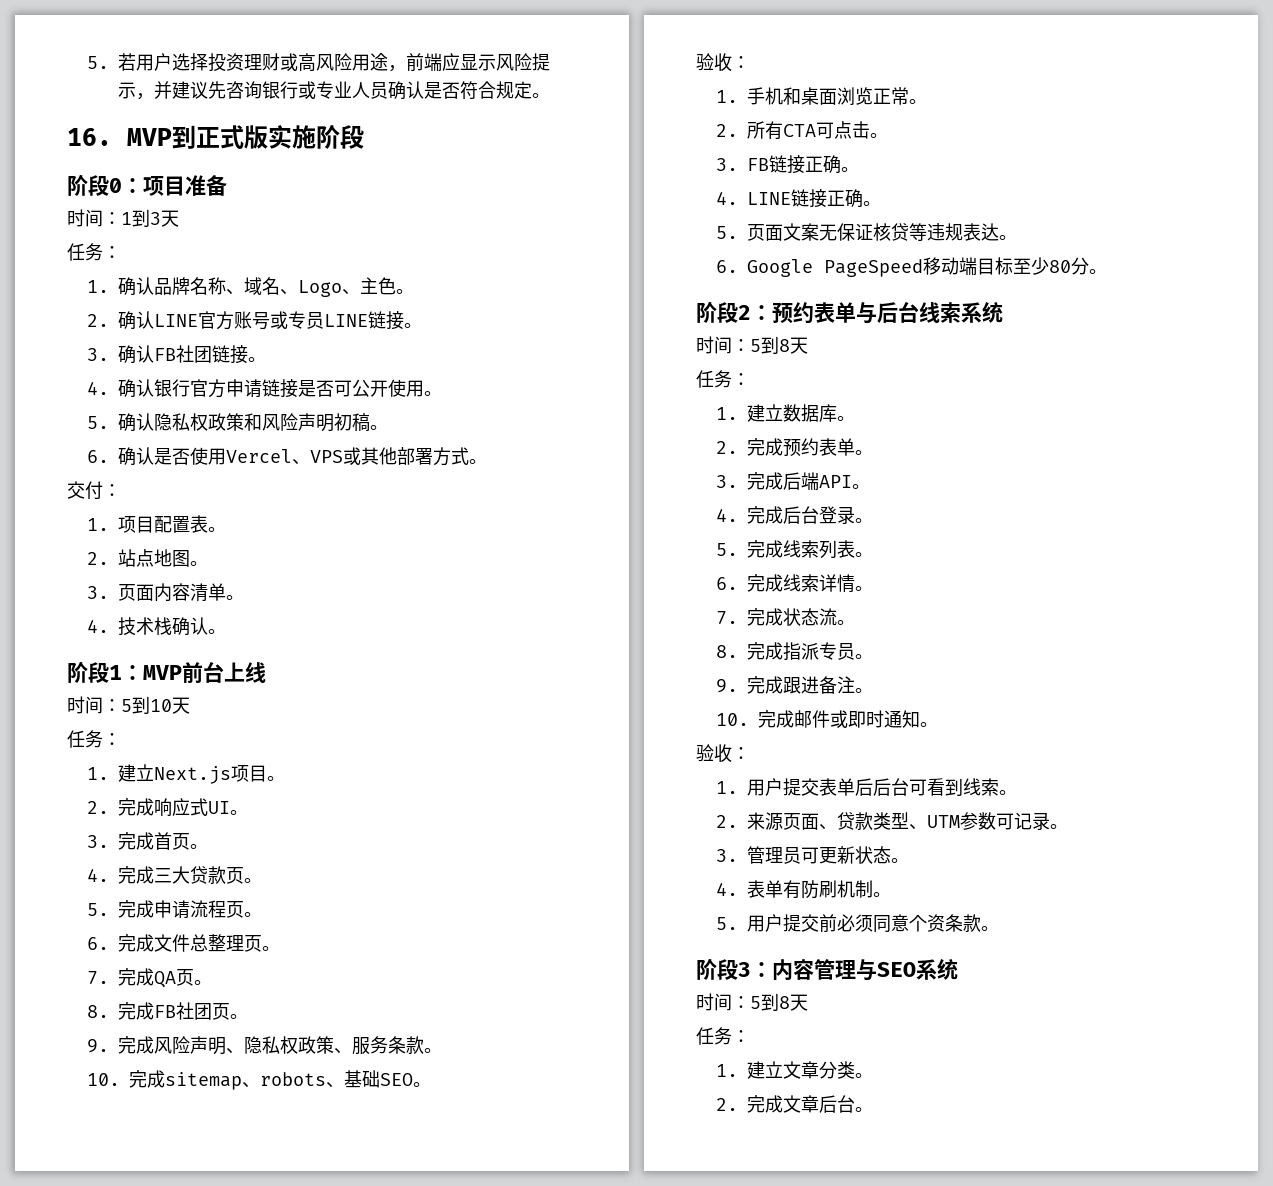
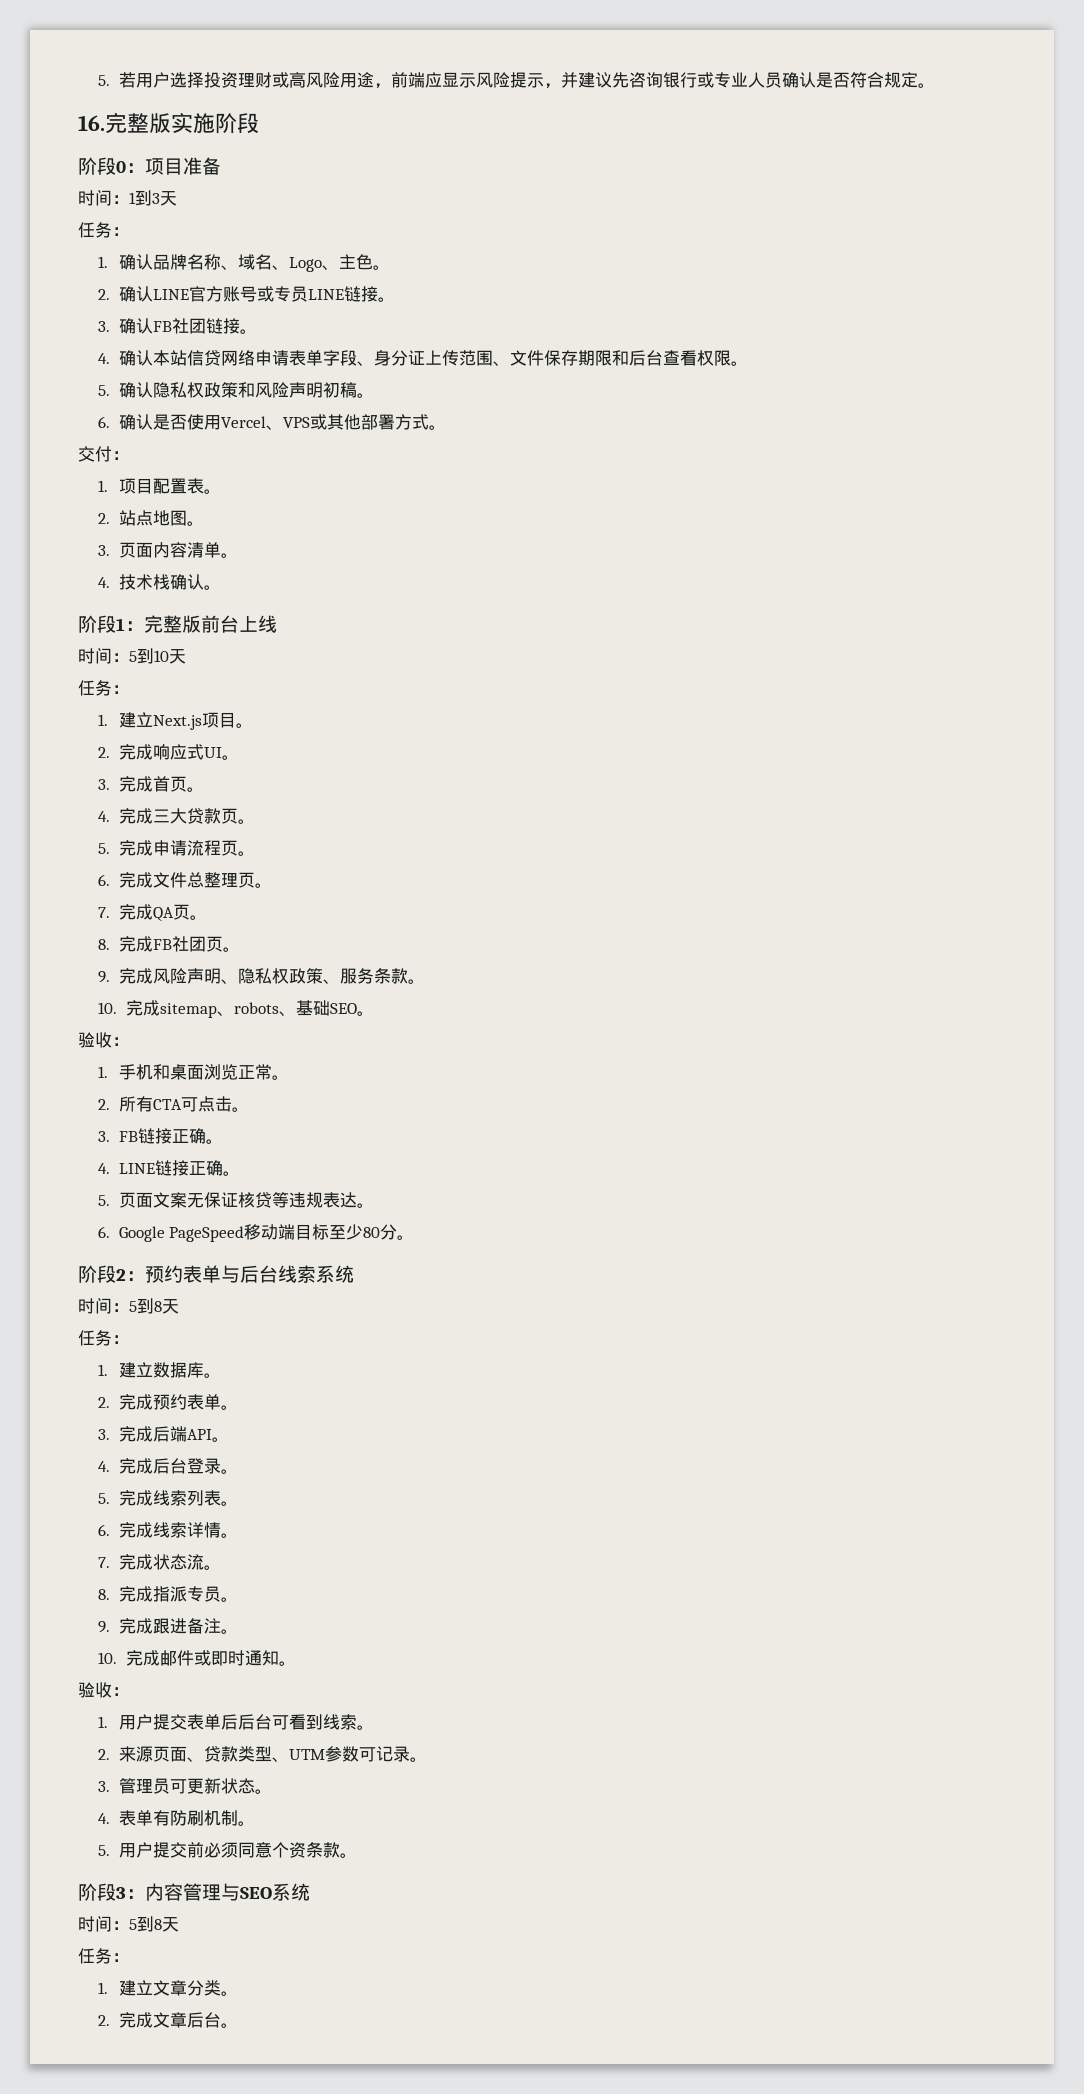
- 16. MVP到正式版实施阶段
+ 16.完整版实施阶段
- 4.确认银行官方申请链接是否可公开使用。
+ 4.确认本站信贷网络申请表单字段、身分证上传范围、文件保存期限和后台查看权限。
- 阶段1：MVP前台上线
+ 阶段1：完整版前台上线

